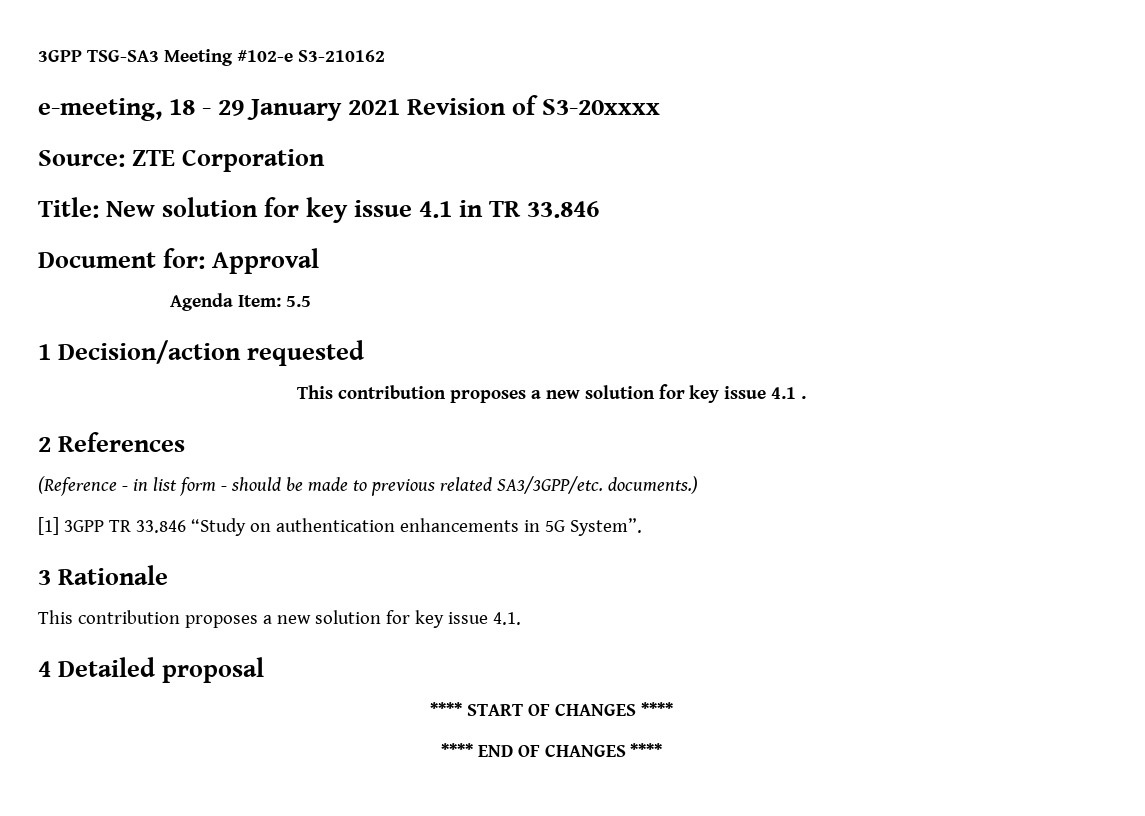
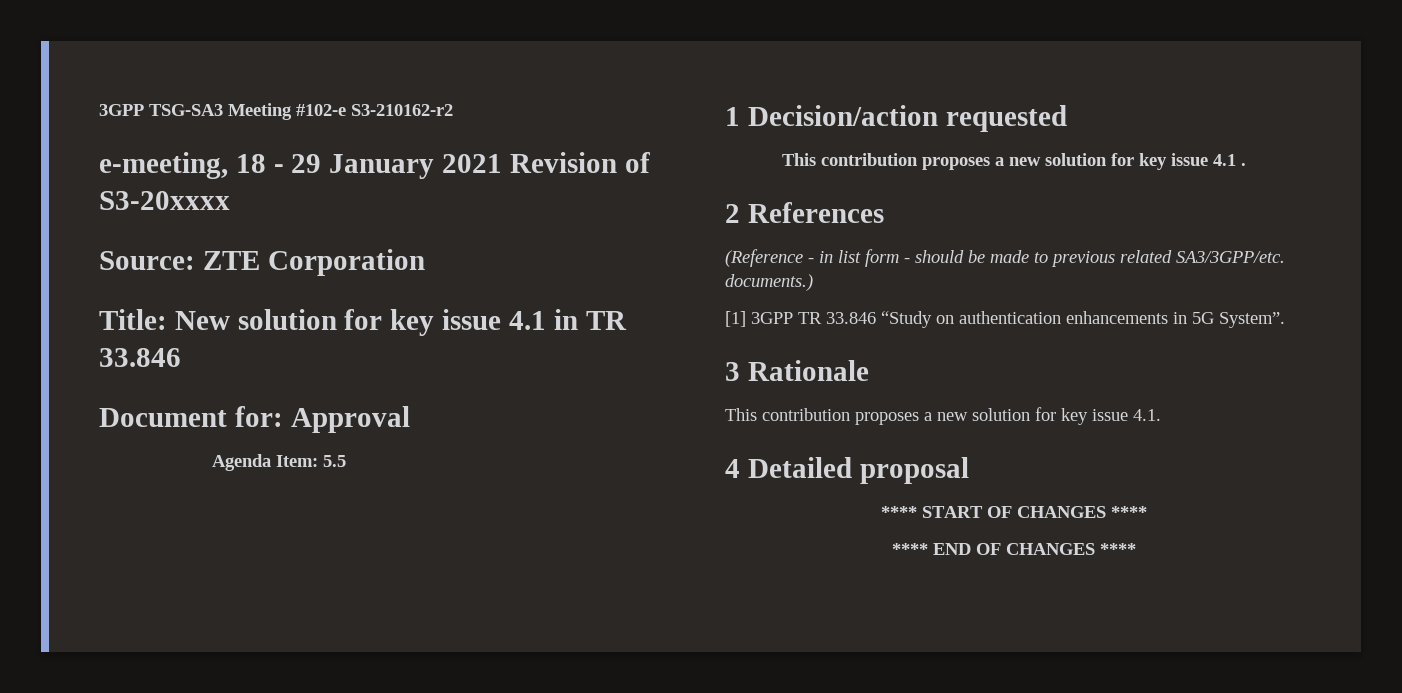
- 3GPP TSG-SA3 Meeting #102-e S3-210162
+ 3GPP TSG-SA3 Meeting #102-e S3-210162-r2

